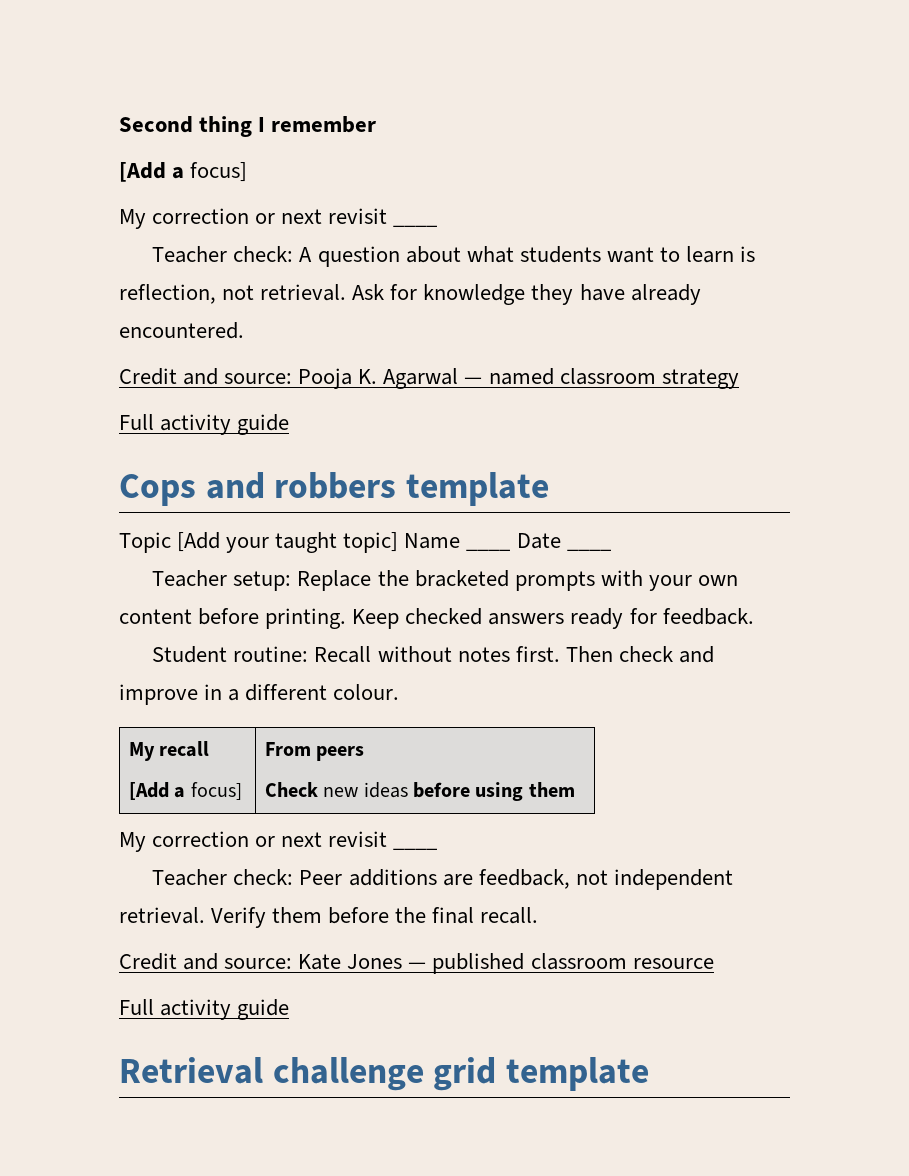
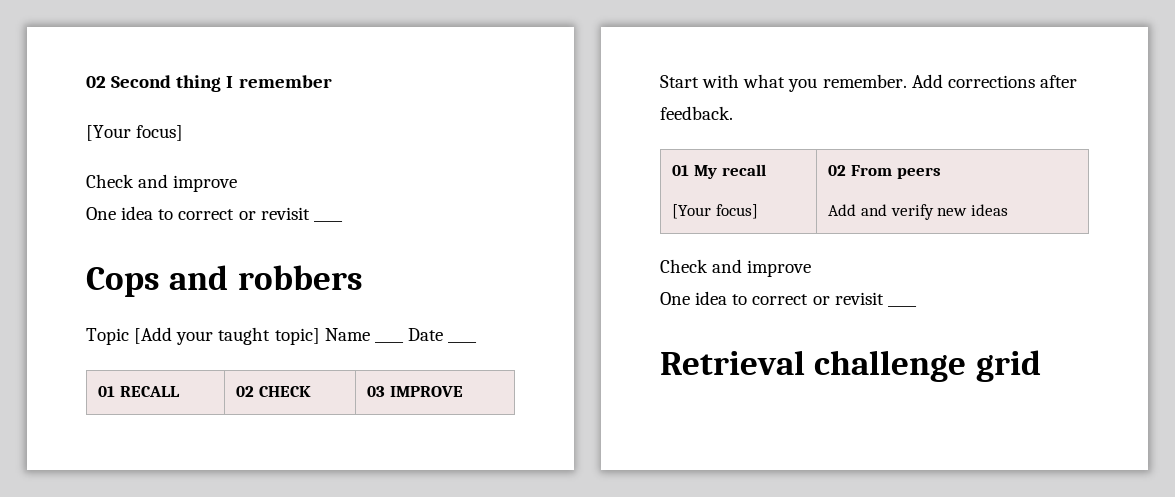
- Second thing I remember
- [Add a focus]
- My correction or next revisit ____
- Teacher check: A question about what students want to learn is reflection, not retrieval. Ask for knowledge they have already encountered.
- Credit and source: Pooja K. Agarwal — named classroom strategy
- Full activity guide
+ 02 Second thing I remember
+ [Your focus]
+ Check and improve
+ One idea to correct or revisit ____
- Cops and robbers template
+ Cops and robbers
- Teacher setup: Replace the bracketed prompts with your own content before printing. Keep checked answers ready for feedback.
- Student routine: Recall without notes first. Then check and improve in a different colour.
- My recall
- [Add a focus] | From peers
- Check new ideas before using them
- My correction or next revisit ____
- Teacher check: Peer additions are feedback, not independent retrieval. Verify them before the final recall.
- Credit and source: Kate Jones — published classroom resource
- Full activity guide
+ 01 RECALL | 02 CHECK | 03 IMPROVE
+ Start with what you remember. Add corrections after feedback.
+ 01 My recall
+ [Your focus] | 02 From peers
+ Add and verify new ideas
+ Check and improve
+ One idea to correct or revisit ____
- Retrieval challenge grid template
+ Retrieval challenge grid

